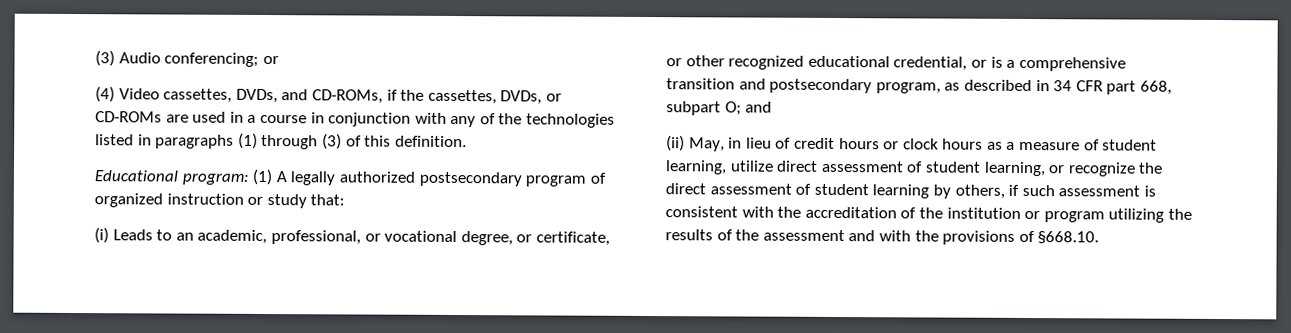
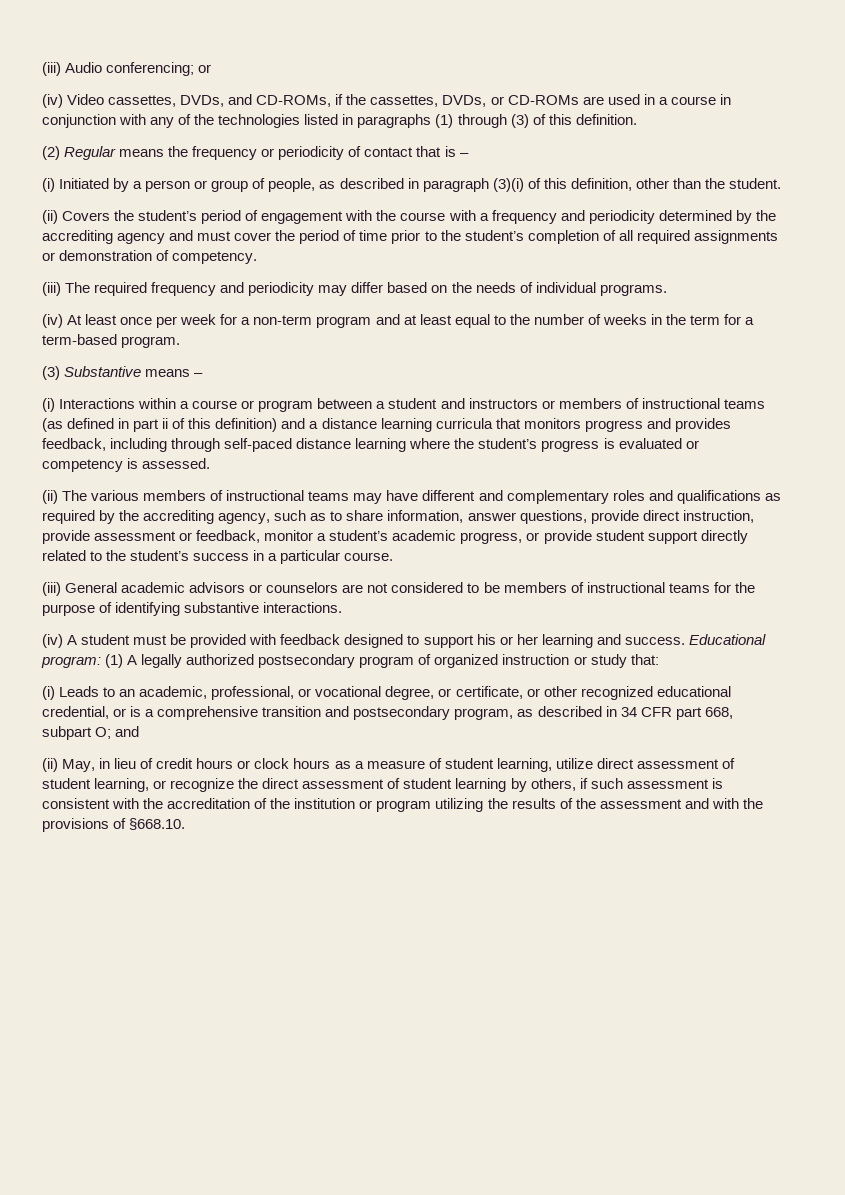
- (3) Audio conferencing; or
+ (iii) Audio conferencing; or
- (4) Video cassettes, DVDs, and CD-ROMs, if the cassettes, DVDs, or CD-ROMs are used in a course in conjunction with any of the technologies listed in paragraphs (1) through (3) of this definition.
+ (iv) Video cassettes, DVDs, and CD-ROMs, if the cassettes, DVDs, or CD-ROMs are used in a course in conjunction with any of the technologies listed in paragraphs (1) through (3) of this definition.
+ (2) Regular means the frequency or periodicity of contact that is –
+ (i) Initiated by a person or group of people, as described in paragraph (3)(i) of this definition, other than the student.
+ (ii) Covers the student’s period of engagement with the course with a frequency and periodicity determined by the accrediting agency and must cover the period of time prior to the student’s completion of all required assignments or demonstration of competency.
+ (iii) The required frequency and periodicity may differ based on the needs of individual programs.
+ (iv) At least once per week for a non-term program and at least equal to the number of weeks in the term for a term-based program.
+ (3) Substantive means –
+ (i) Interactions within a course or program between a student and instructors or members of instructional teams (as defined in part ii of this definition) and a distance learning curricula that monitors progress and provides feedback, including through self-paced distance learning where the student’s progress is evaluated or competency is assessed.
+ (ii) The various members of instructional teams may have different and complementary roles and qualifications as required by the accrediting agency, such as to share information, answer questions, provide direct instruction, provide assessment or feedback, monitor a student’s academic progress, or provide student support directly related to the student’s success in a particular course.
+ (iii) General academic advisors or counselors are not considered to be members of instructional teams for the purpose of identifying substantive interactions.
+ (iv) A student must be provided with feedback designed to support his or her learning and success.

